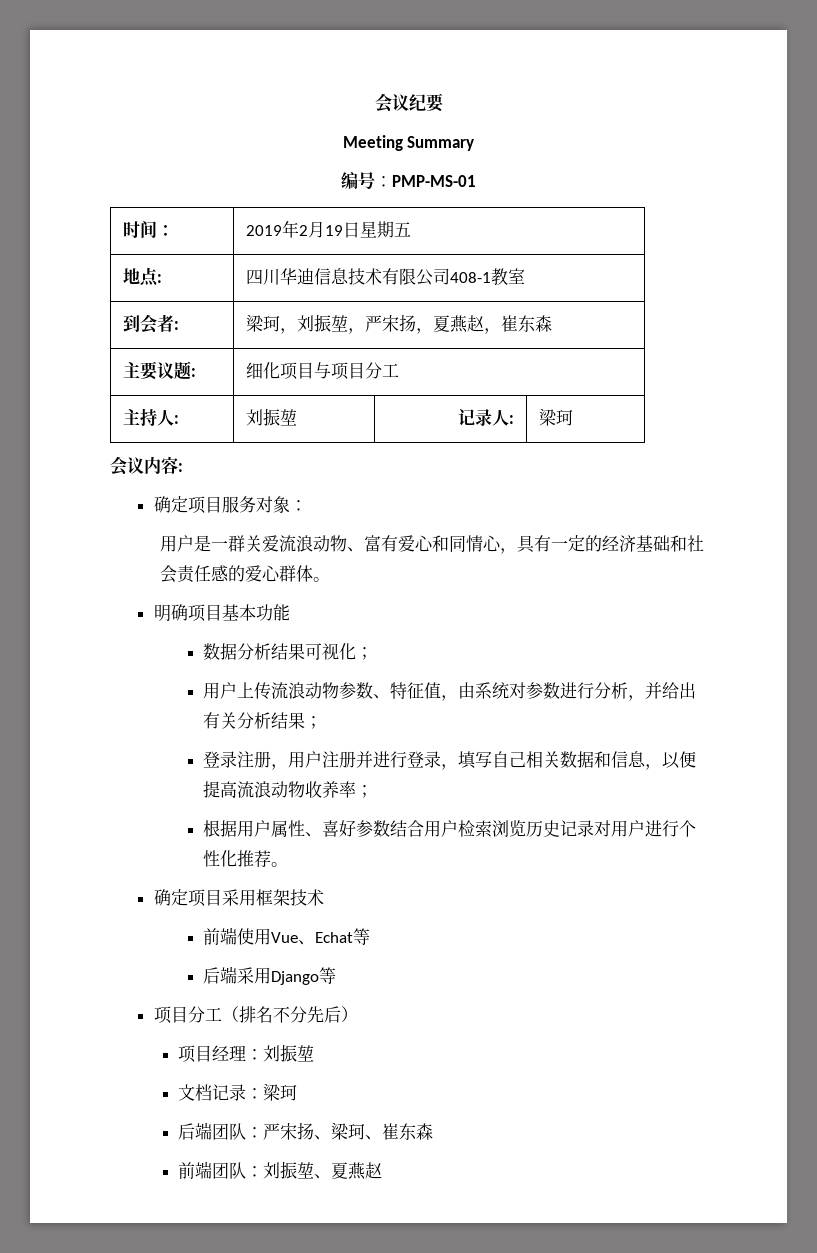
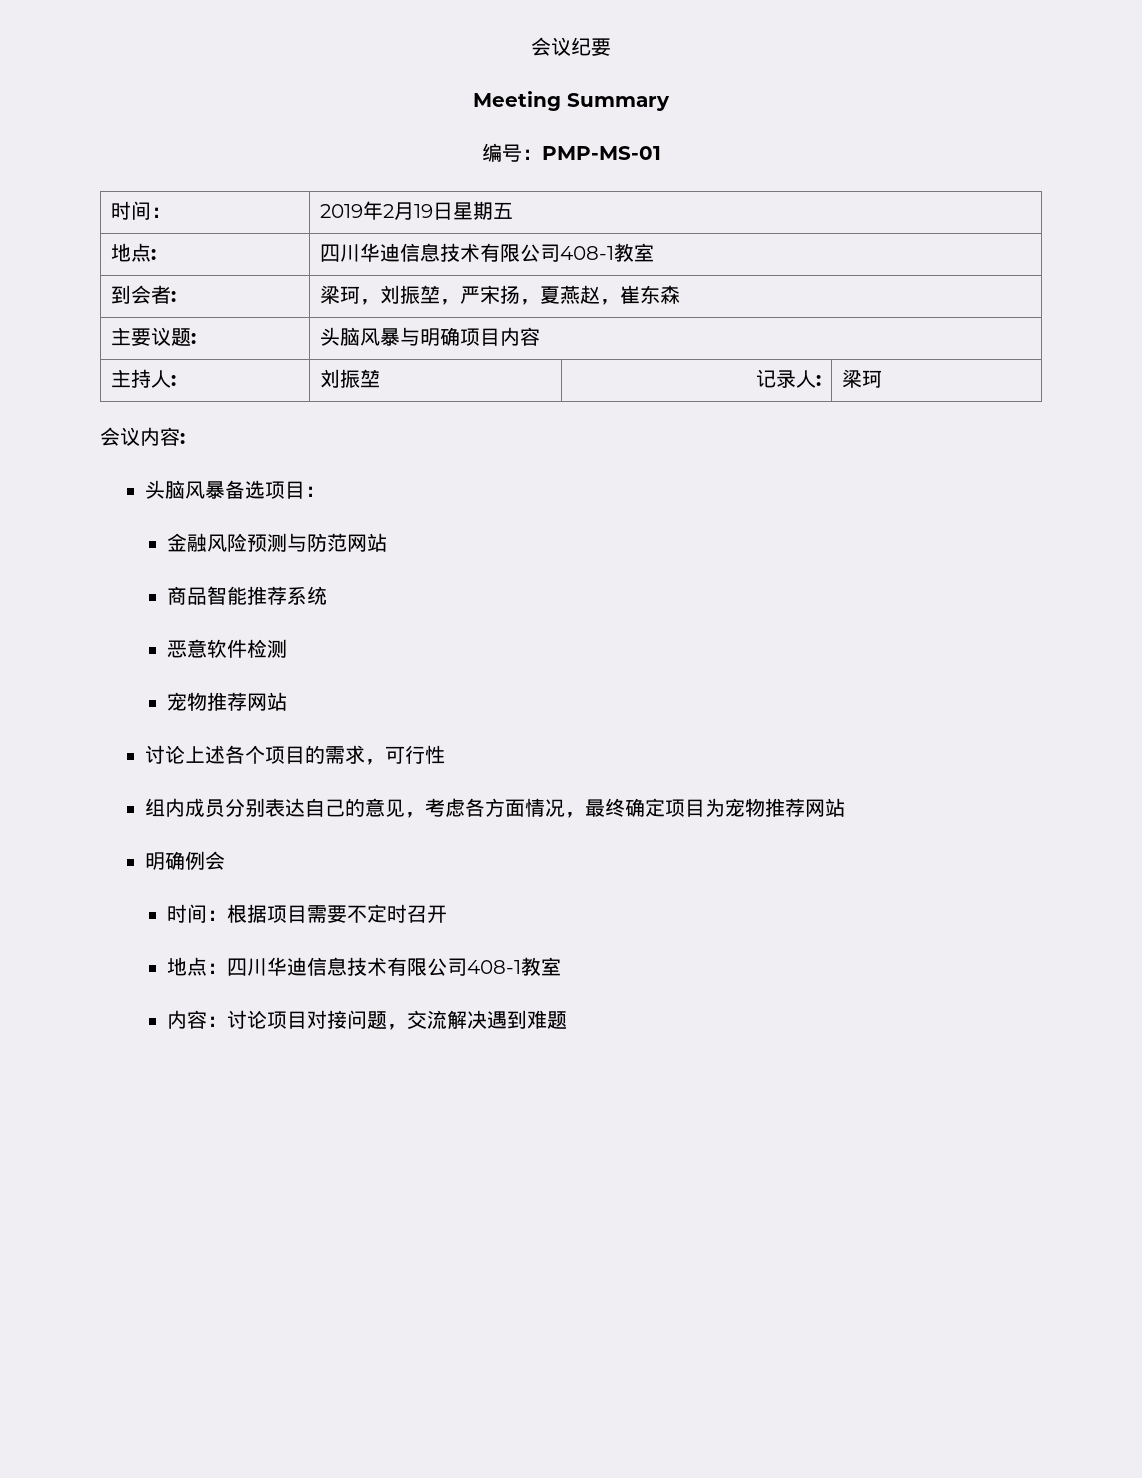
- 主要议题: | 细化项目与项目分工
+ 主要议题: | 头脑风暴与明确项目内容
- 确定项目服务对象：
- 用户是一群关爱流浪动物、富有爱心和同情心，具有一定的经济基础和社会责任感的爱心群体。
- 明确项目基本功能
- 数据分析结果可视化；
- 用户上传流浪动物参数、特征值，由系统对参数进行分析，并给出有关分析结果；
- 登录注册，用户注册并进行登录，填写自己相关数据和信息，以便提高流浪动物收养率；
- 根据用户属性、喜好参数结合用户检索浏览历史记录对用户进行个性化推荐。
- 确定项目采用框架技术
- 前端使用Vue、Echat等
- 后端采用Django等
- 项目分工（排名不分先后）
- 项目经理：刘振堃
- 文档记录：梁珂
- 后端团队：严宋扬、梁珂、崔东森
- 前端团队：刘振堃、夏燕赵
+ 头脑风暴备选项目：
+ 金融风险预测与防范网站
+ 商品智能推荐系统
+ 恶意软件检测
+ 宠物推荐网站
+ 讨论上述各个项目的需求，可行性
+ 组内成员分别表达自己的意见，考虑各方面情况，最终确定项目为宠物推荐网站
+ 明确例会
+ 时间：根据项目需要不定时召开
+ 地点：四川华迪信息技术有限公司408-1教室
+ 内容：讨论项目对接问题，交流解决遇到难题

